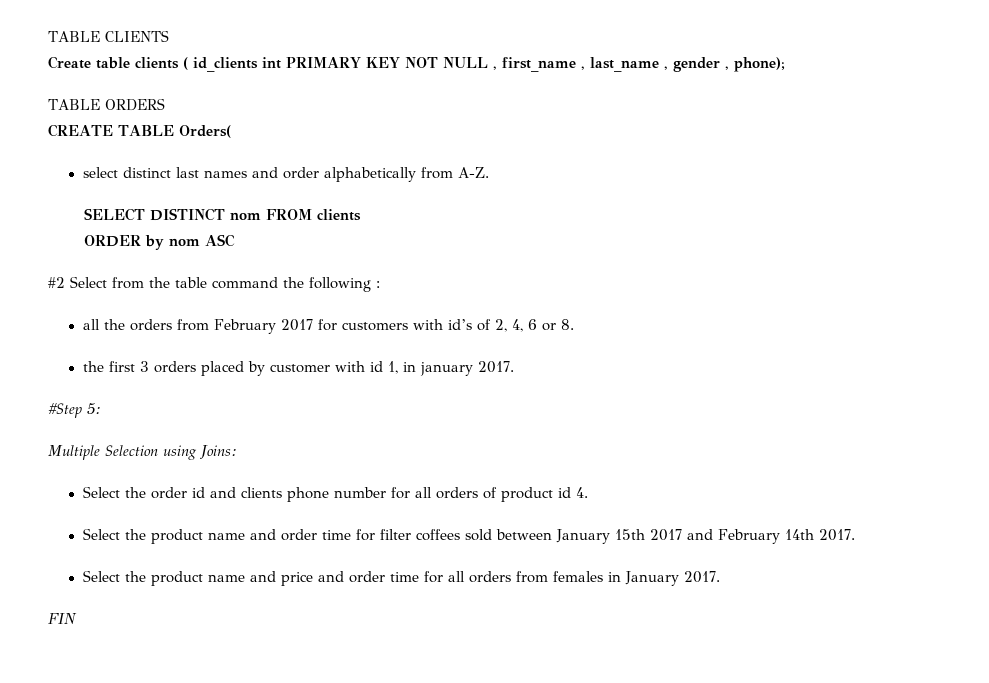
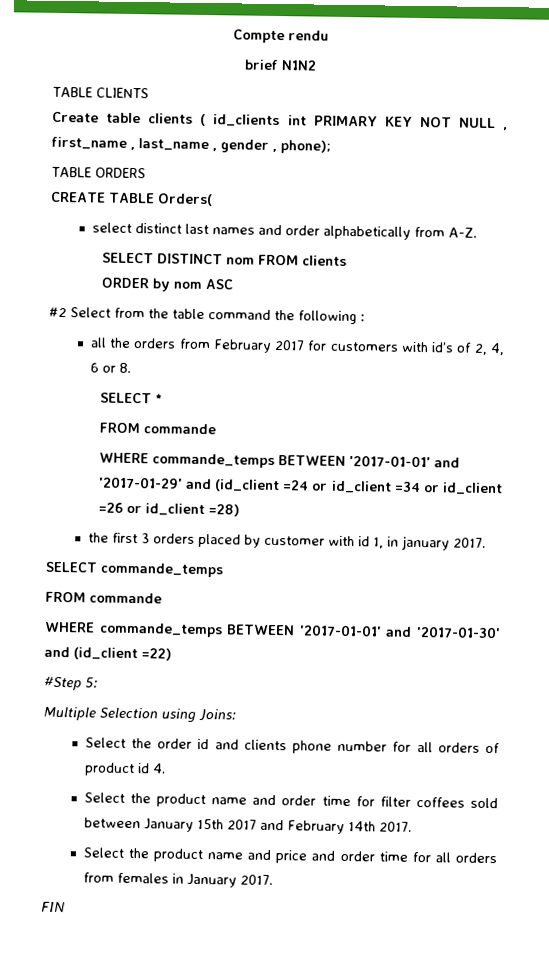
+ Compte rendu
+ brief N1N2
+ SELECT *
+ FROM commande
+ WHERE commande_temps BETWEEN '2017-01-01' and '2017-01-29' and (id_client =24 or id_client =34 or id_client =26 or id_client =28)
+ SELECT commande_temps
+ FROM commande
+ WHERE commande_temps BETWEEN '2017-01-01' and '2017-01-30' and (id_client =22)

